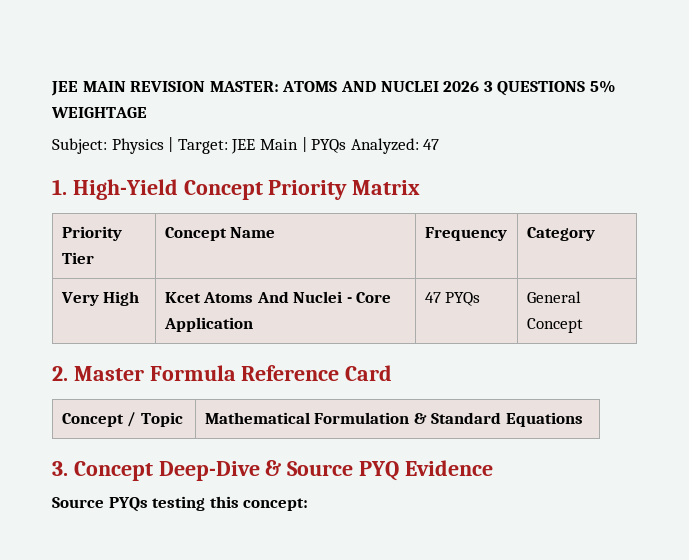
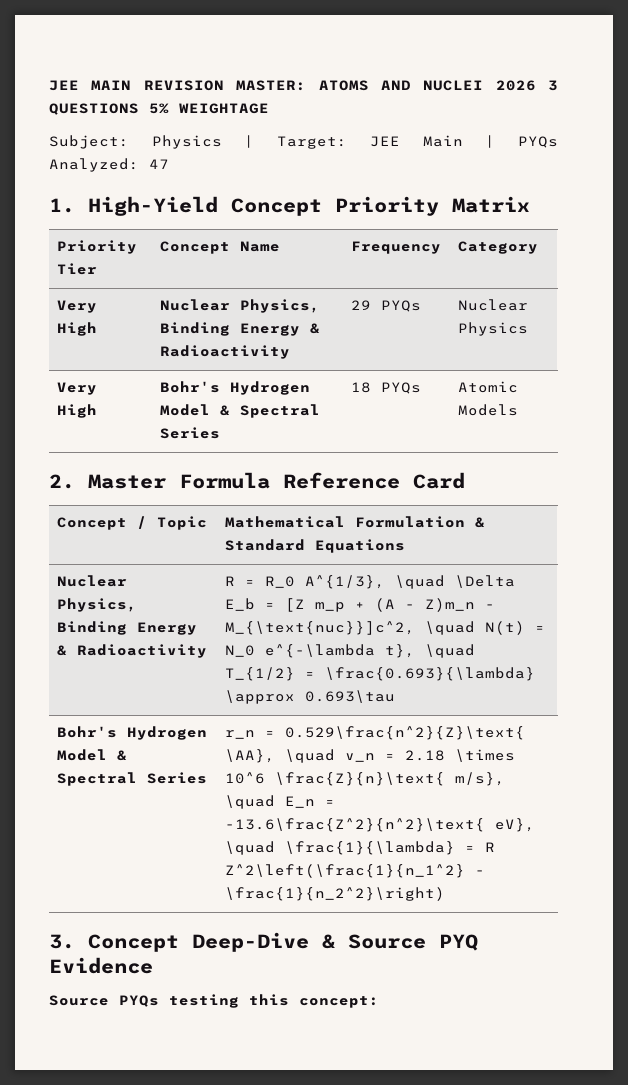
- Very High | Kcet Atoms And Nuclei - Core Application | 47 PYQs | General Concept
+ Very High | Nuclear Physics, Binding Energy & Radioactivity | 29 PYQs | Nuclear Physics
+ Very High | Bohr's Hydrogen Model & Spectral Series | 18 PYQs | Atomic Models
+ Nuclear Physics, Binding Energy & Radioactivity | R = R_0 A^{1/3}, \quad \Delta E_b = [Z m_p + (A - Z)m_n - M_{\text{nuc}}]c^2, \quad N(t) = N_0 e^{-\lambda t}, \quad T_{1/2} = \frac{0.693}{\lambda} \approx 0.693\tau
+ Bohr's Hydrogen Model & Spectral Series | r_n = 0.529\frac{n^2}{Z}\text{ \AA}, \quad v_n = 2.18 \times 10^6 \frac{Z}{n}\text{ m/s}, \quad E_n = -13.6\frac{Z^2}{n^2}\text{ eV}, \quad \frac{1}{\lambda} = R Z^2\left(\frac{1}{n_1^2} - \frac{1}{n_2^2}\right)

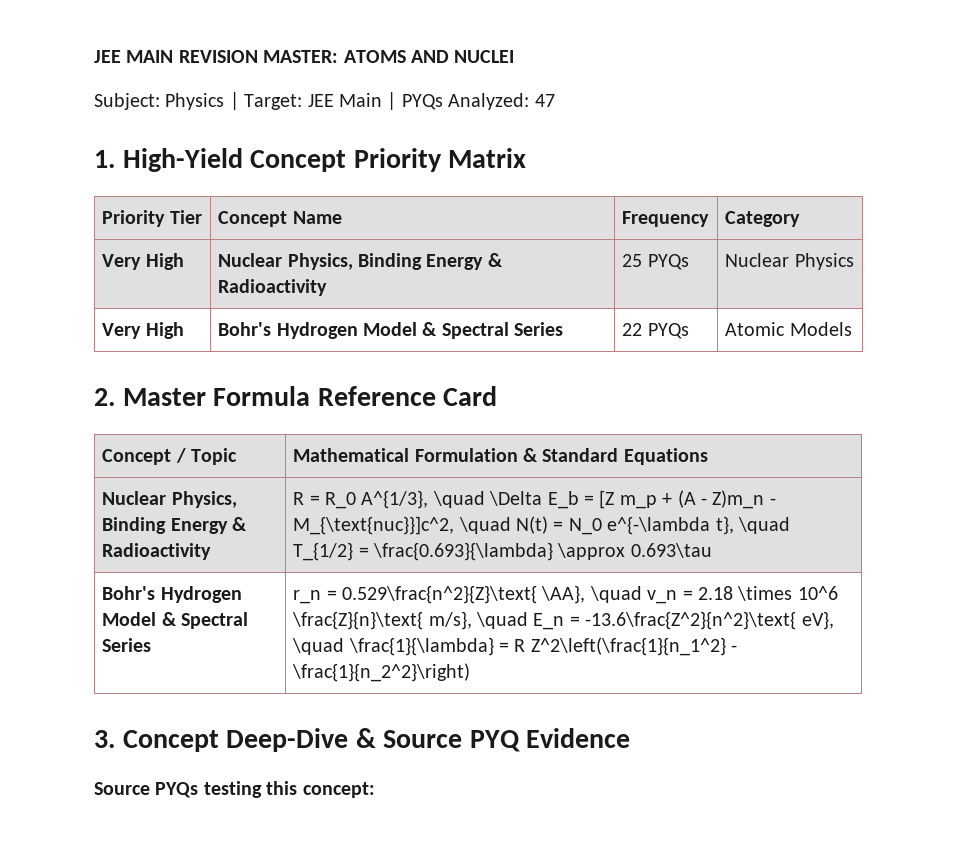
- JEE MAIN REVISION MASTER: ATOMS AND NUCLEI 2026 3 QUESTIONS 5% WEIGHTAGE
+ JEE MAIN REVISION MASTER: ATOMS AND NUCLEI
- Very High | Nuclear Physics, Binding Energy & Radioactivity | 29 PYQs | Nuclear Physics
+ Very High | Nuclear Physics, Binding Energy & Radioactivity | 25 PYQs | Nuclear Physics
- Very High | Bohr's Hydrogen Model & Spectral Series | 18 PYQs | Atomic Models
+ Very High | Bohr's Hydrogen Model & Spectral Series | 22 PYQs | Atomic Models

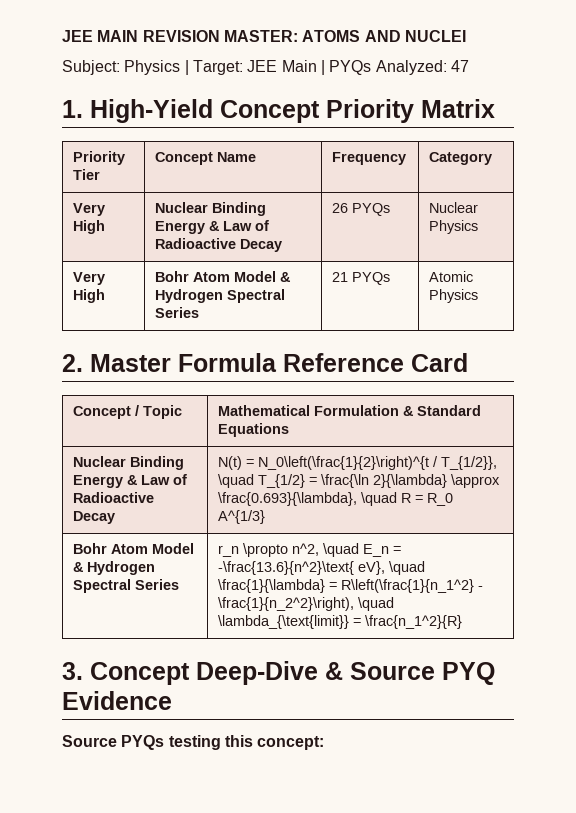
- Very High | Nuclear Physics, Binding Energy & Radioactivity | 25 PYQs | Nuclear Physics
+ Very High | Nuclear Binding Energy & Law of Radioactive Decay | 26 PYQs | Nuclear Physics
- Very High | Bohr's Hydrogen Model & Spectral Series | 22 PYQs | Atomic Models
+ Very High | Bohr Atom Model & Hydrogen Spectral Series | 21 PYQs | Atomic Physics
- Nuclear Physics, Binding Energy & Radioactivity | R = R_0 A^{1/3}, \quad \Delta E_b = [Z m_p + (A - Z)m_n - M_{\text{nuc}}]c^2, \quad N(t) = N_0 e^{-\lambda t}, \quad T_{1/2} = \frac{0.693}{\lambda} \approx 0.693\tau
- Bohr's Hydrogen Model & Spectral Series | r_n = 0.529\frac{n^2}{Z}\text{ \AA}, \quad v_n = 2.18 \times 10^6 \frac{Z}{n}\text{ m/s}, \quad E_n = -13.6\frac{Z^2}{n^2}\text{ eV}, \quad \frac{1}{\lambda} = R Z^2\left(\frac{1}{n_1^2} - \frac{1}{n_2^2}\right)
+ Nuclear Binding Energy & Law of Radioactive Decay | N(t) = N_0\left(\frac{1}{2}\right)^{t / T_{1/2}}, \quad T_{1/2} = \frac{\ln 2}{\lambda} \approx \frac{0.693}{\lambda}, \quad R = R_0 A^{1/3}
+ Bohr Atom Model & Hydrogen Spectral Series | r_n \propto n^2, \quad E_n = -\frac{13.6}{n^2}\text{ eV}, \quad \frac{1}{\lambda} = R\left(\frac{1}{n_1^2} - \frac{1}{n_2^2}\right), \quad \lambda_{\text{limit}} = \frac{n_1^2}{R}

